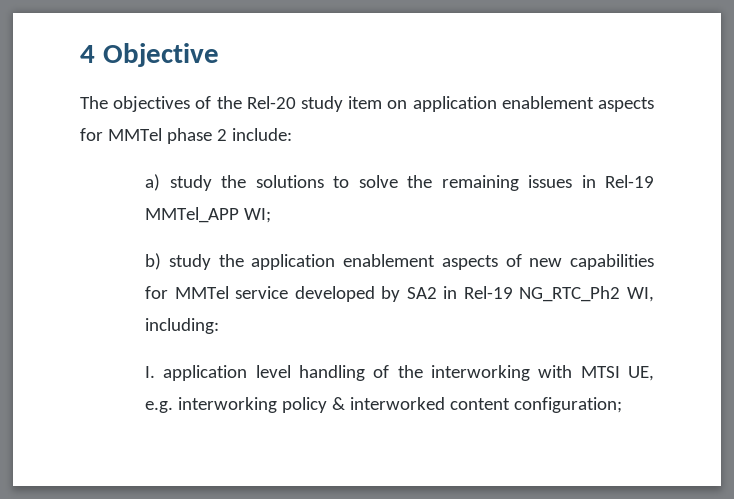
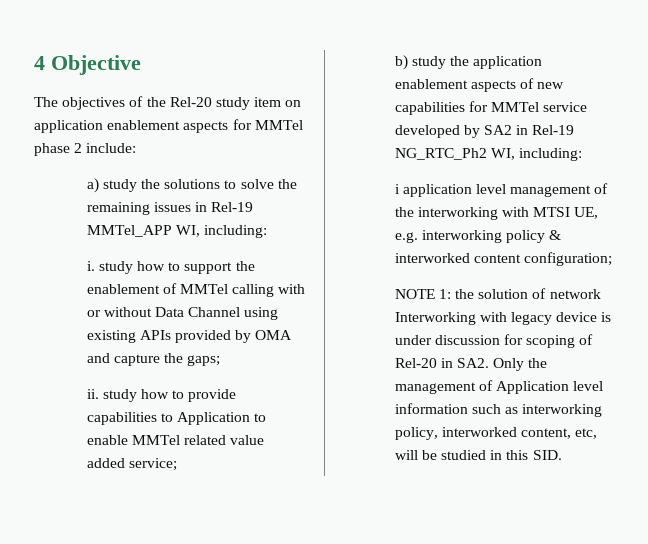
- a) study the solutions to solve the remaining issues in Rel-19 MMTel_APP WI;
+ a) study the solutions to solve the remaining issues in Rel-19 MMTel_APP WI, including:
+ i. study how to support the enablement of MMTel calling with or without Data Channel using existing APIs provided by OMA and capture the gaps;
+ ii. study how to provide capabilities to Application to enable MMTel related value added service;
- I. application level handling of the interworking with MTSI UE, e.g. interworking policy & interworked content configuration;
+ i application level management of the interworking with MTSI UE, e.g. interworking policy & interworked content configuration;
+ NOTE 1: the solution of network Interworking with legacy device is under discussion for scoping of Rel-20 in SA2. Only the management of Application level information such as interworking policy, interworked content, etc, will be studied in this SID.

